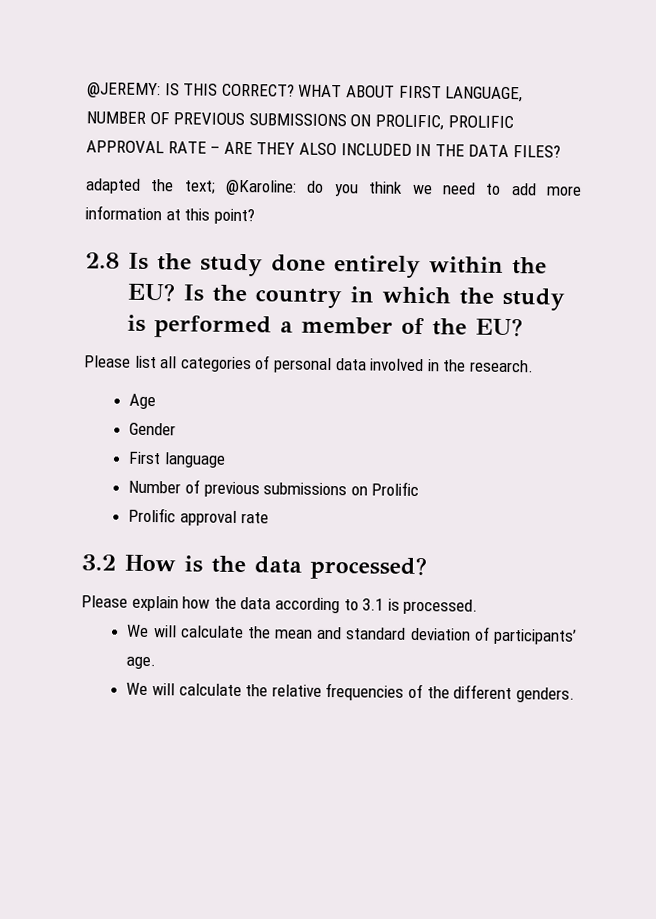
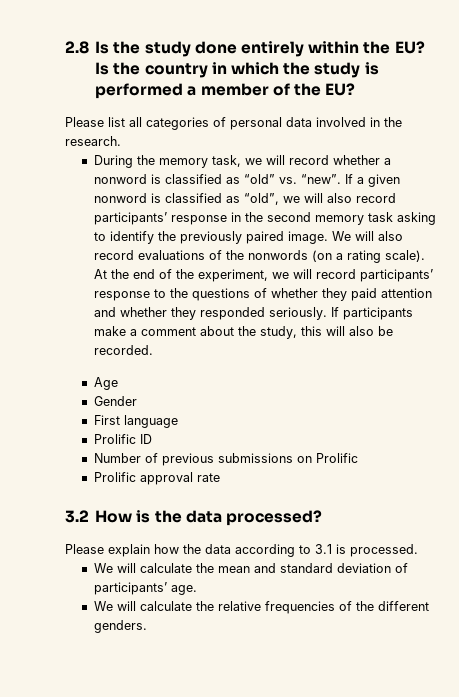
- @JEREMY: IS THIS CORRECT? WHAT ABOUT FIRST LANGUAGE, NUMBER OF PREVIOUS SUBMISSIONS ON PROLIFIC, PROLIFIC APPROVAL RATE – ARE THEY ALSO INCLUDED IN THE DATA FILES?
- adapted the text; @Karoline: do you think we need to add more information at this point?
+ During the memory task, we will record whether a nonword is classified as “old” vs. “new”. If a given nonword is classified as “old”, we will also record participants’ response in the second memory task asking to identify the previously paired image. We will also record evaluations of the nonwords (on a rating scale). At the end of the experiment, we will record participants’ response to the questions of whether they paid attention and whether they responded seriously. If participants make a comment about the study, this will also be recorded.
+ Prolific ID

